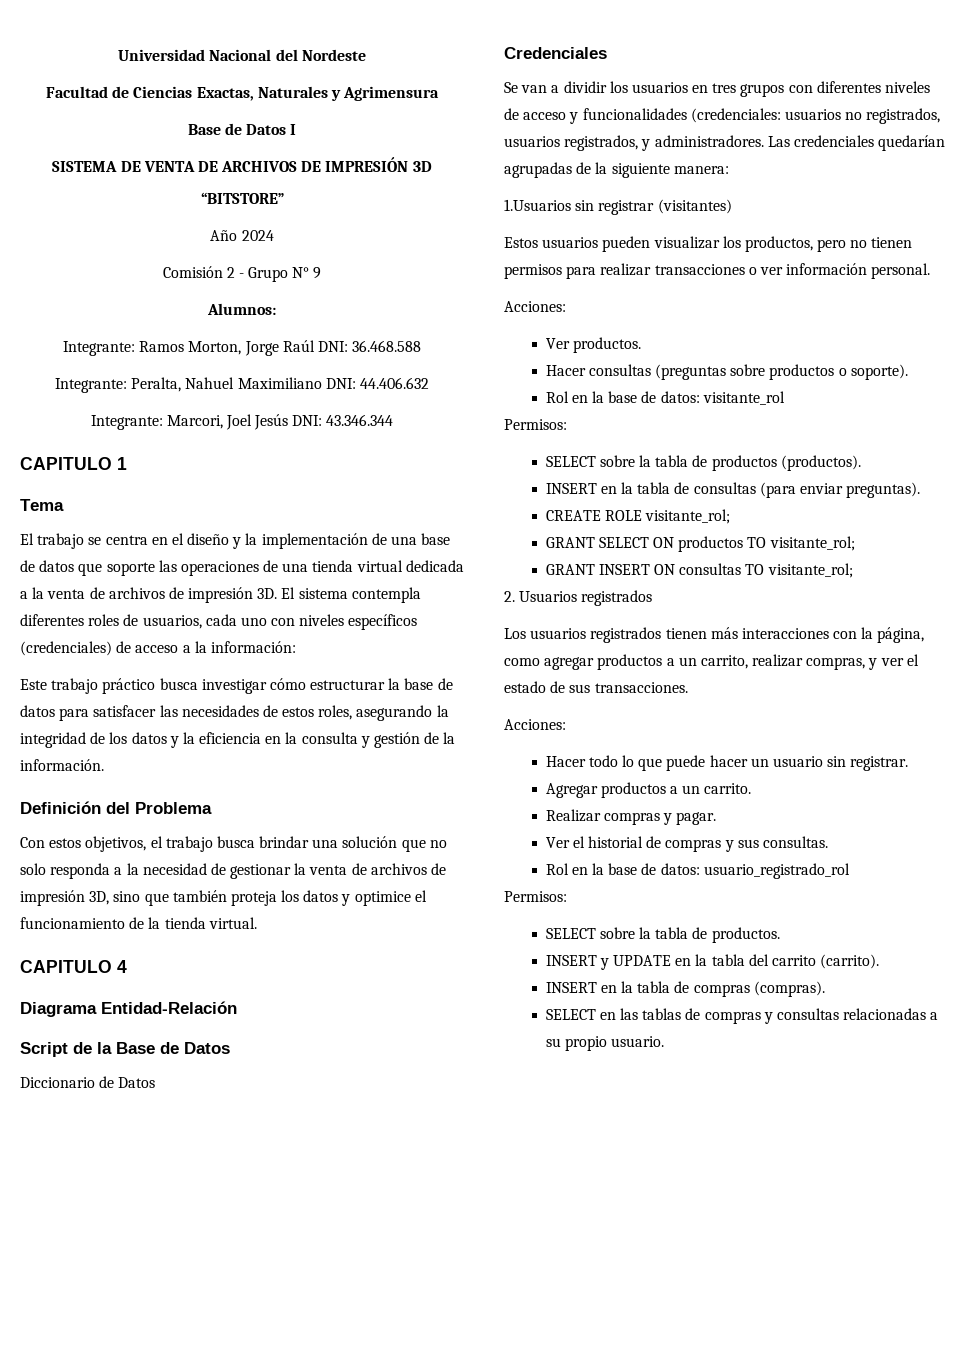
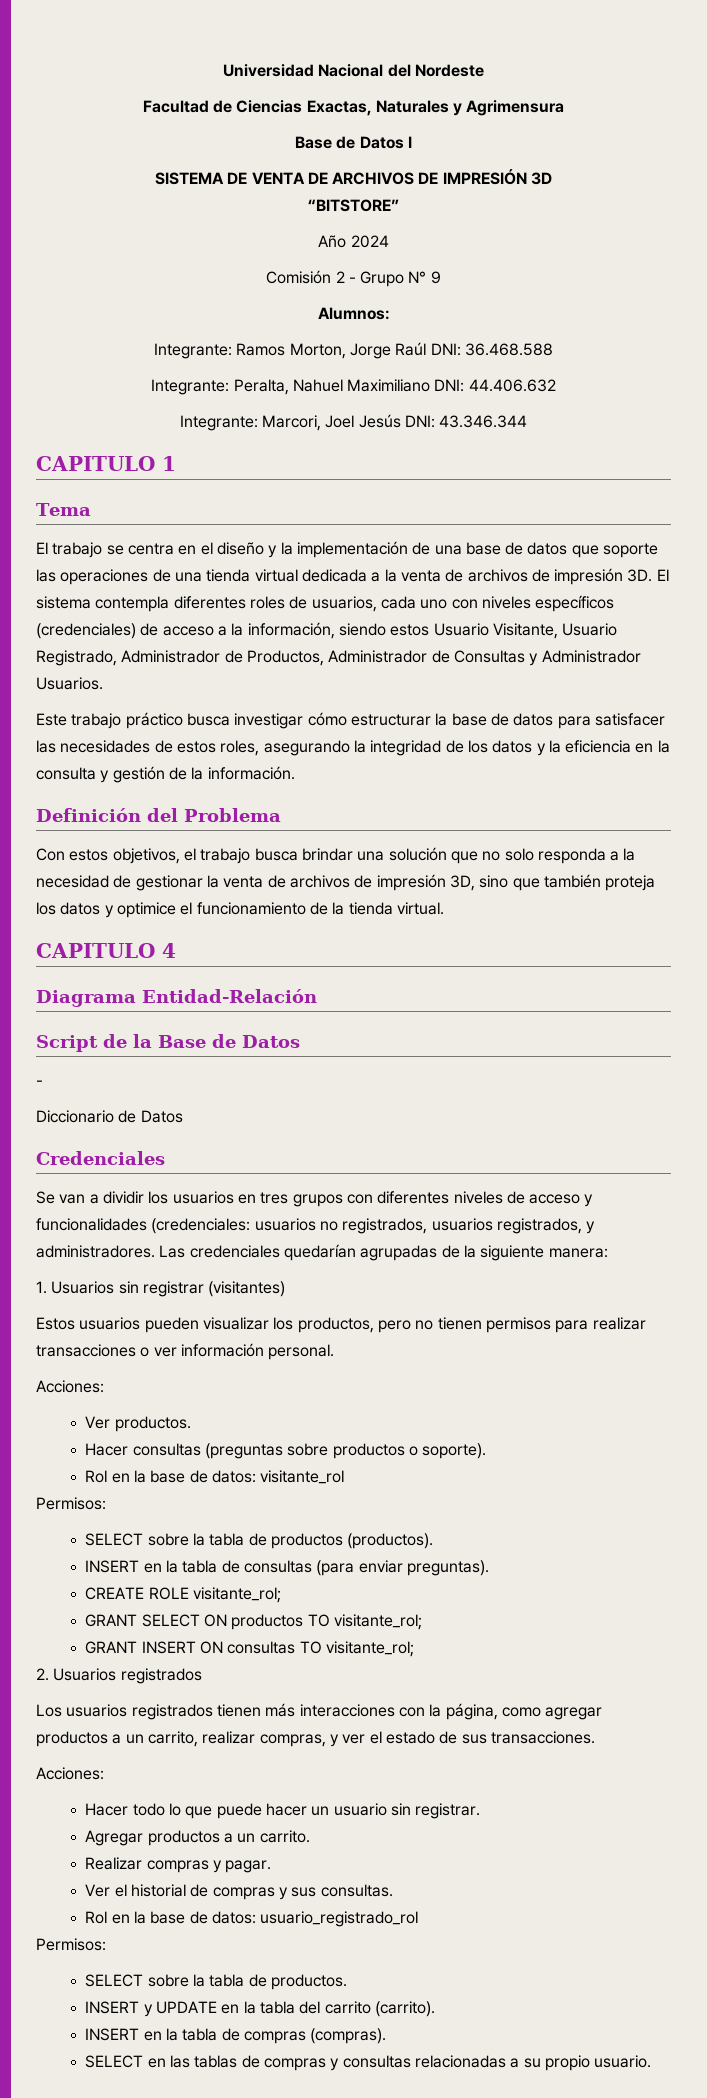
- El sistema contempla diferentes roles de usuarios, cada uno con niveles específicos (credenciales) de acceso a la información:
+ El sistema contempla diferentes roles de usuarios, cada uno con niveles específicos (credenciales) de acceso a la información, siendo estos Usuario Visitante, Usuario Registrado, Administrador de Productos, Administrador de Consultas y Administrador Usuarios.
  Script de la Base de Datos
+ -
- 1.Usuarios sin registrar (visitantes)
+ 1. Usuarios sin registrar (visitantes)

